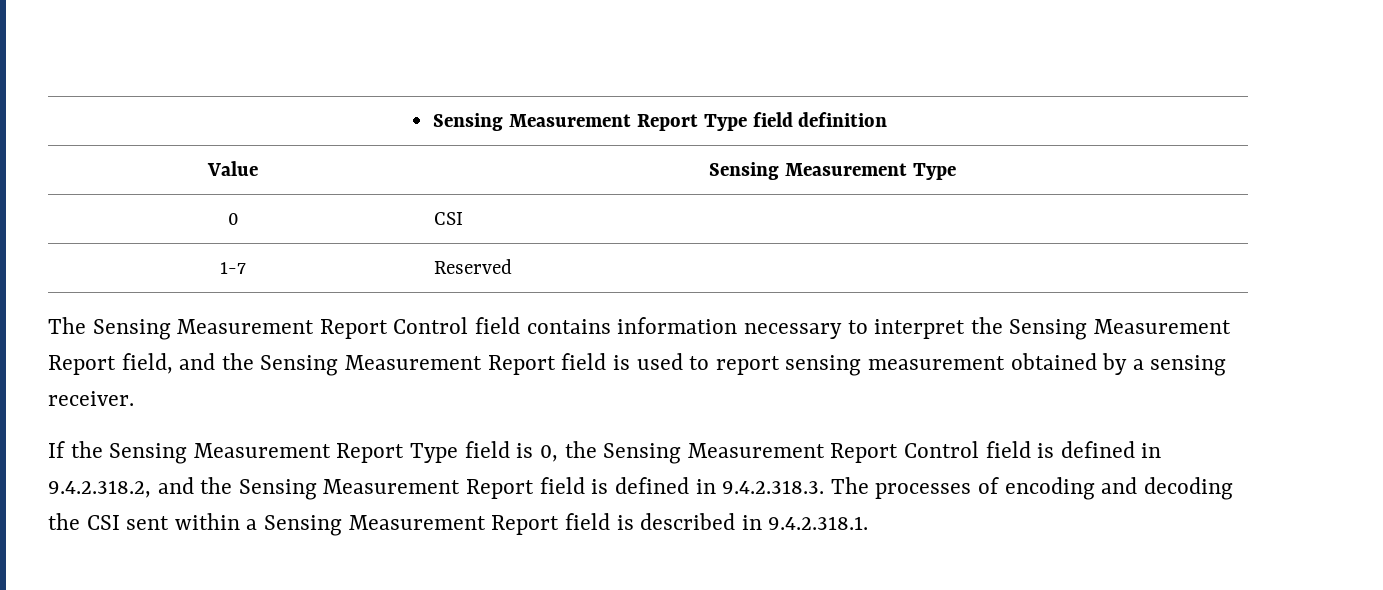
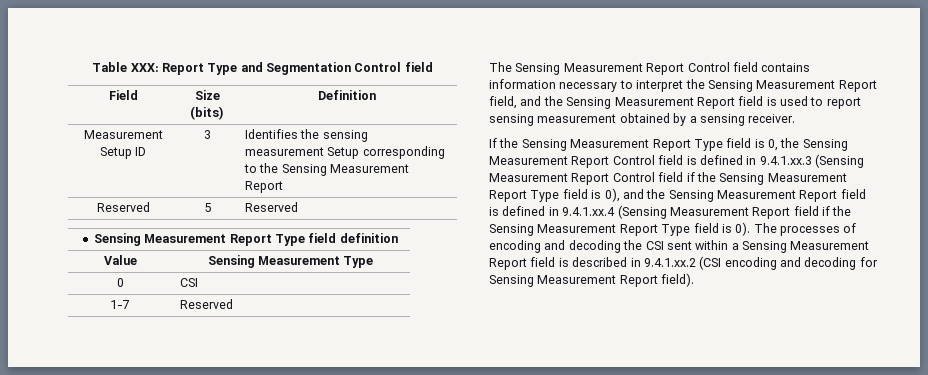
+ Table XXX: Report Type and Segmentation Control field
+ Field | Size (bits) | Definition
+ Measurement Setup ID | 3 | Identifies the sensing measurement Setup corresponding to the Sensing Measurement Report
+ Reserved | 5 | Reserved
- If the Sensing Measurement Report Type field is 0, the Sensing Measurement Report Control field is defined in 9.4.2.318.2, and the Sensing Measurement Report field is defined in 9.4.2.318.3. The processes of encoding and decoding the CSI sent within a Sensing Measurement Report field is described in 9.4.2.318.1.
+ If the Sensing Measurement Report Type field is 0, the Sensing Measurement Report Control field is defined in 9.4.1.xx.3 (Sensing Measurement Report Control field if the Sensing Measurement Report Type field is 0), and the Sensing Measurement Report field is defined in 9.4.1.xx.4 (Sensing Measurement Report field if the Sensing Measurement Report Type field is 0). The processes of encoding and decoding the CSI sent within a Sensing Measurement Report field is described in 9.4.1.xx.2 (CSI encoding and decoding for Sensing Measurement Report field).

